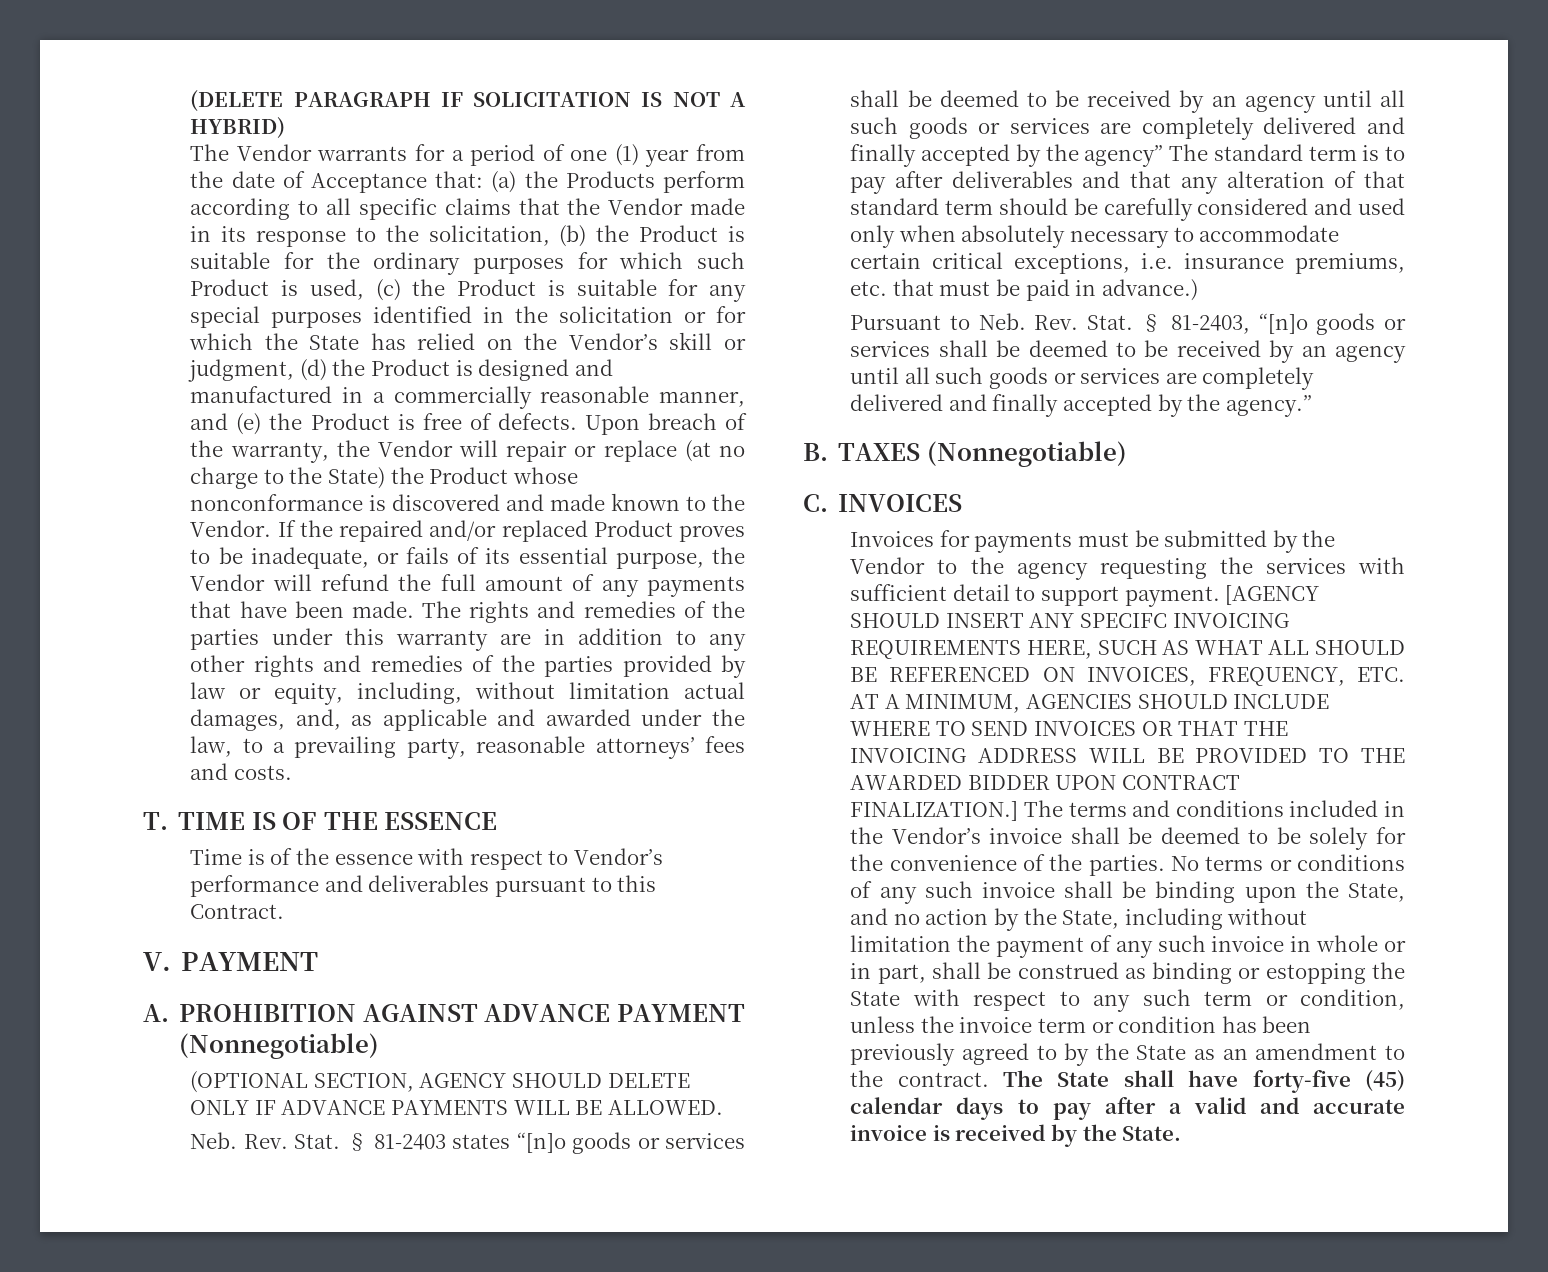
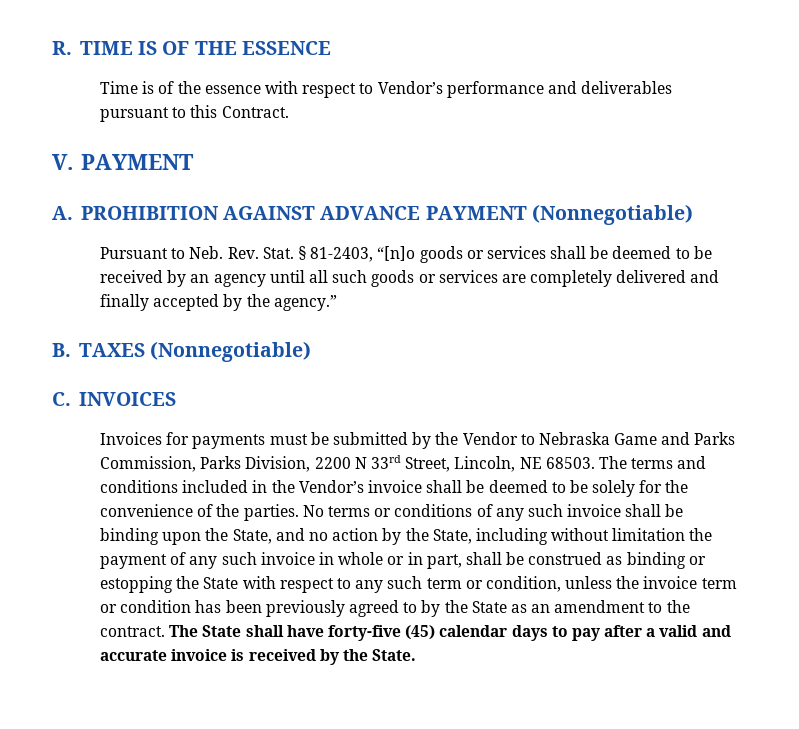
- (DELETE PARAGRAPH IF SOLICITATION IS NOT A HYBRID)
- The Vendor warrants for a period of one (1) year from the date of Acceptance that: (a) the Products perform according to all specific claims that the Vendor made in its response to the solicitation, (b) the Product is suitable for the ordinary purposes for which such Product is used, (c) the Product is suitable for any special purposes identified in the solicitation or for which the State has relied on the Vendor’s skill or judgment, (d) the Product is designed and manufactured in a commercially reasonable manner, and (e) the Product is free of defects. Upon breach of the warranty, the Vendor will repair or replace (at no charge to the State) the Product whose nonconformance is discovered and made known to the Vendor. If the repaired and/or replaced Product proves to be inadequate, or fails of its essential purpose, the Vendor will refund the full amount of any payments that have been made. The rights and remedies of the parties under this warranty are in addition to any other rights and remedies of the parties provided by law or equity, including, without limitation actual damages, and, as applicable and awarded under the law, to a prevailing party, reasonable attorneys’ fees and costs.
- T. TIME IS OF THE ESSENCE
+ R. TIME IS OF THE ESSENCE
- (OPTIONAL SECTION, AGENCY SHOULD DELETE ONLY IF ADVANCE PAYMENTS WILL BE ALLOWED.
- Neb. Rev. Stat. § 81-2403 states “[n]o goods or services shall be deemed to be received by an agency until all such goods or services are completely delivered and finally accepted by the agency” The standard term is to pay after deliverables and that any alteration of that standard term should be carefully considered and used only when absolutely necessary to accommodate certain critical exceptions, i.e. insurance premiums, etc. that must be paid in advance.)
- Invoices for payments must be submitted by the Vendor to the agency requesting the services with sufficient detail to support payment. [AGENCY SHOULD INSERT ANY SPECIFC INVOICING REQUIREMENTS HERE, SUCH AS WHAT ALL SHOULD BE REFERENCED ON INVOICES, FREQUENCY, ETC. AT A MINIMUM, AGENCIES SHOULD INCLUDE WHERE TO SEND INVOICES OR THAT THE INVOICING ADDRESS WILL BE PROVIDED TO THE AWARDED BIDDER UPON CONTRACT FINALIZATION.]
+ Invoices for payments must be submitted by the Vendor to Nebraska Game and Parks Commission, Parks Division, 2200 N 33rd Street, Lincoln, NE 68503.

